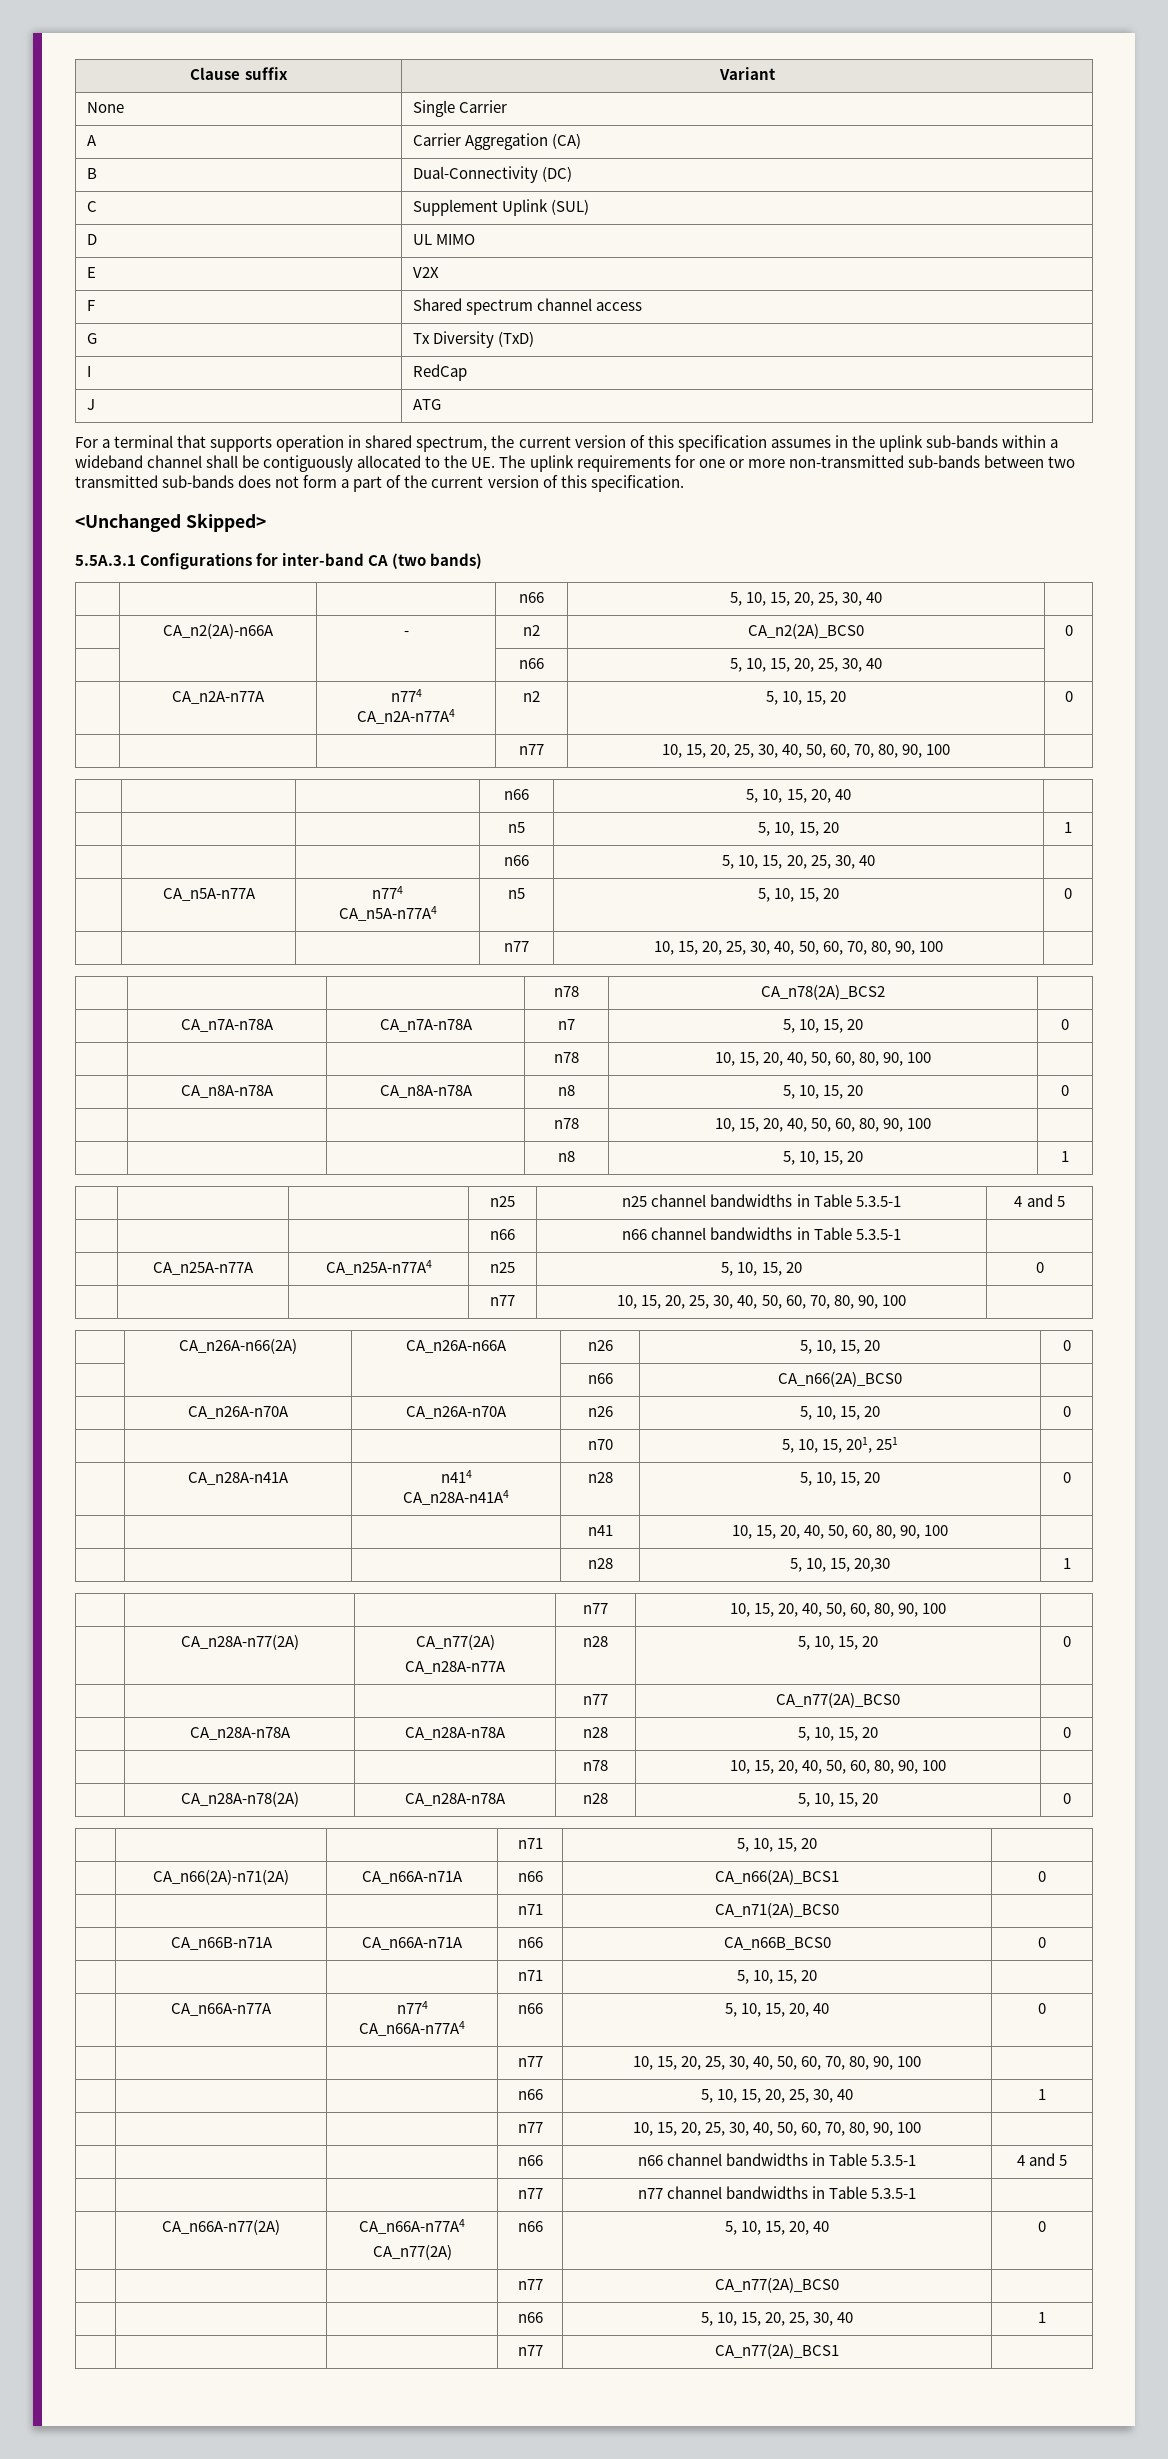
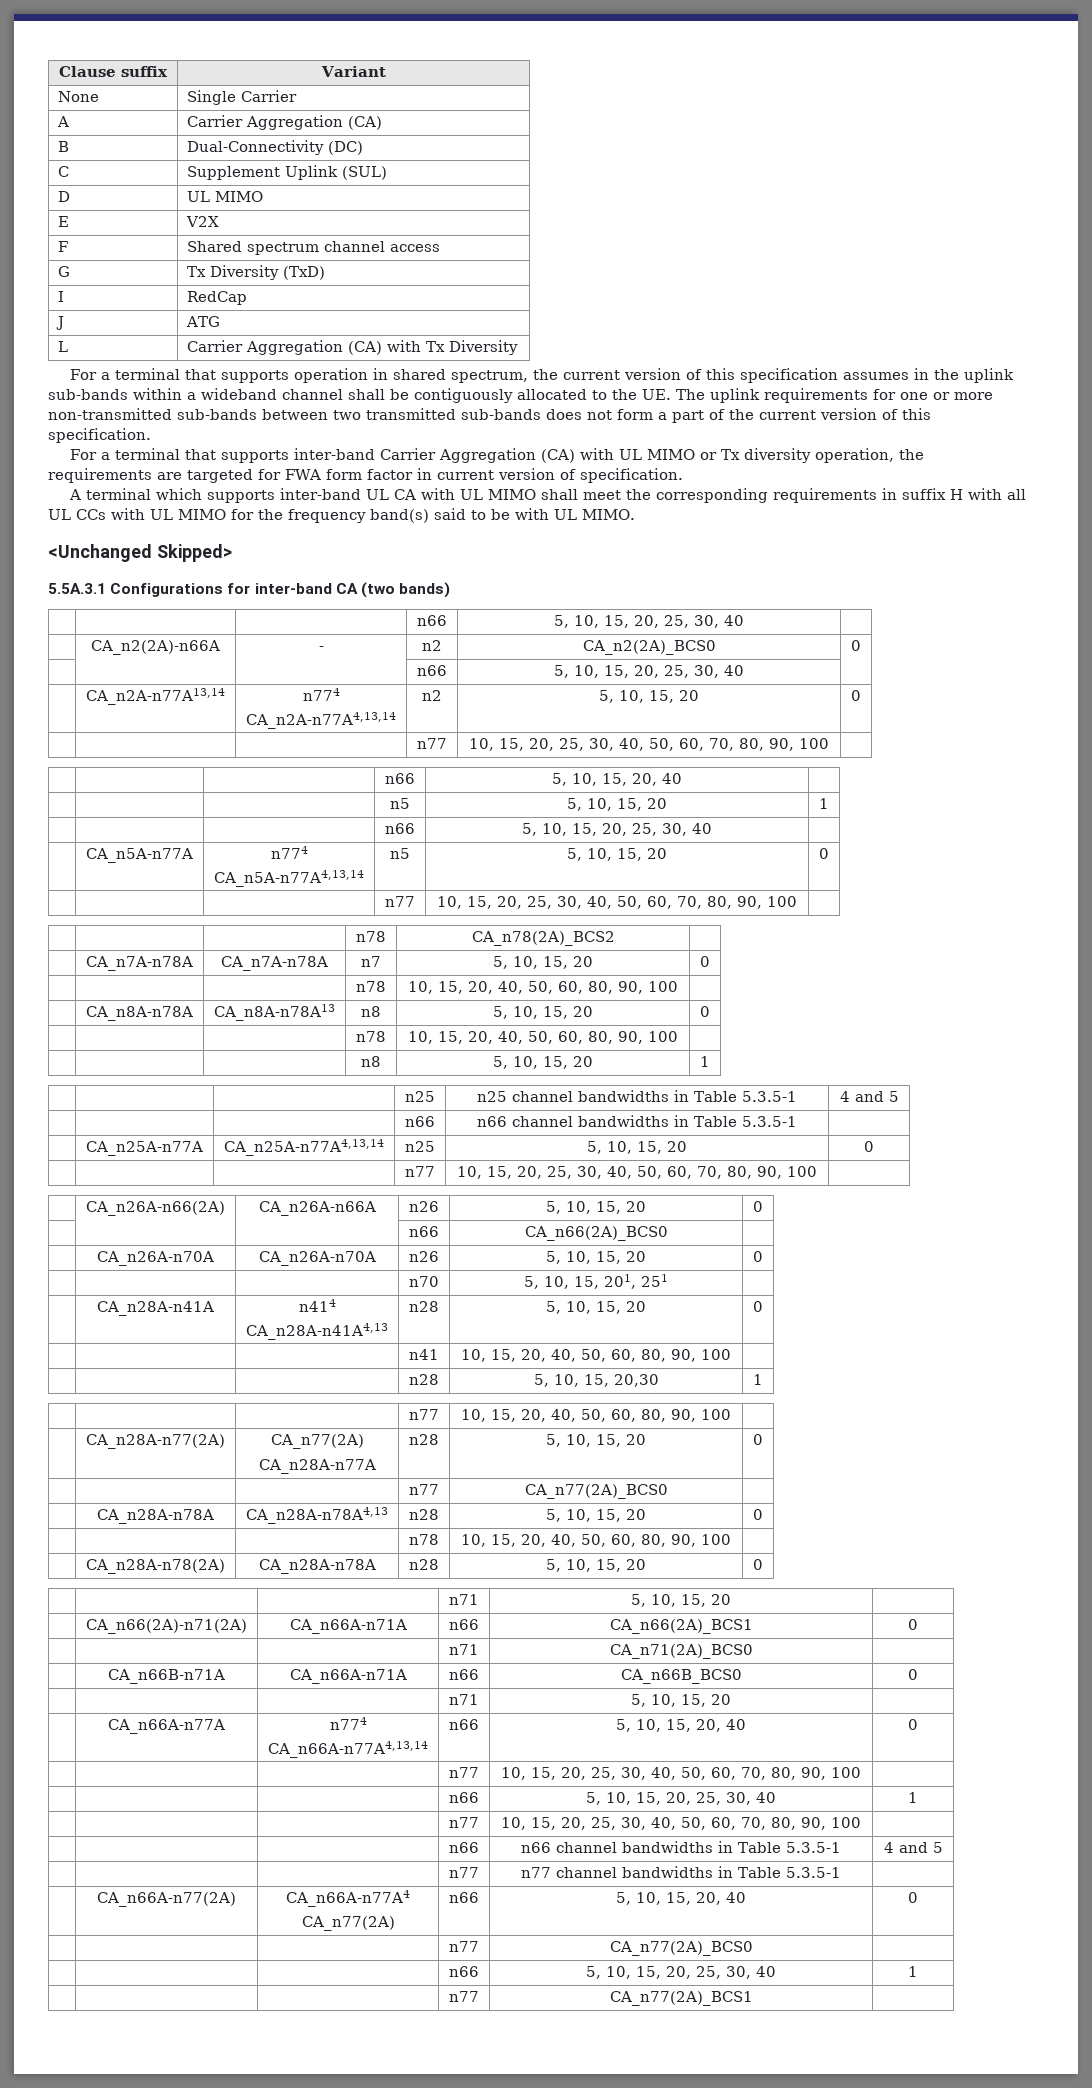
+ L | Carrier Aggregation (CA) with Tx Diversity
+ For a terminal that supports inter-band Carrier Aggregation (CA) with UL MIMO or Tx diversity operation, the requirements are targeted for FWA form factor in current version of specification.
+ A terminal which supports inter-band UL CA with UL MIMO shall meet the corresponding requirements in suffix H with all UL CCs with UL MIMO for the frequency band(s) said to be with UL MIMO.
- | CA_n2A-n77A | n774
- CA_n2A-n77A4 | n2 | 5, 10, 15, 20 | 0
+ | CA_n2A-n77A13,14 | n774
+ CA_n2A-n77A4,13,14 | n2 | 5, 10, 15, 20 | 0
  | CA_n5A-n77A | n774
- CA_n5A-n77A4 | n5 | 5, 10, 15, 20 | 0
+ CA_n5A-n77A4,13,14 | n5 | 5, 10, 15, 20 | 0
- | CA_n8A-n78A | CA_n8A-n78A | n8 | 5, 10, 15, 20 | 0
+ | CA_n8A-n78A | CA_n8A-n78A13 | n8 | 5, 10, 15, 20 | 0
- | CA_n25A-n77A | CA_n25A-n77A4 | n25 | 5, 10, 15, 20 | 0
+ | CA_n25A-n77A | CA_n25A-n77A4,13,14 | n25 | 5, 10, 15, 20 | 0
  | CA_n28A-n41A | n414
- CA_n28A-n41A4 | n28 | 5, 10, 15, 20 | 0
+ CA_n28A-n41A4,13 | n28 | 5, 10, 15, 20 | 0
- | CA_n28A-n78A | CA_n28A-n78A | n28 | 5, 10, 15, 20 | 0
+ | CA_n28A-n78A | CA_n28A-n78A4,13 | n28 | 5, 10, 15, 20 | 0
  | CA_n66A-n77A | n774
- CA_n66A-n77A4 | n66 | 5, 10, 15, 20, 40 | 0
+ CA_n66A-n77A4,13,14 | n66 | 5, 10, 15, 20, 40 | 0

